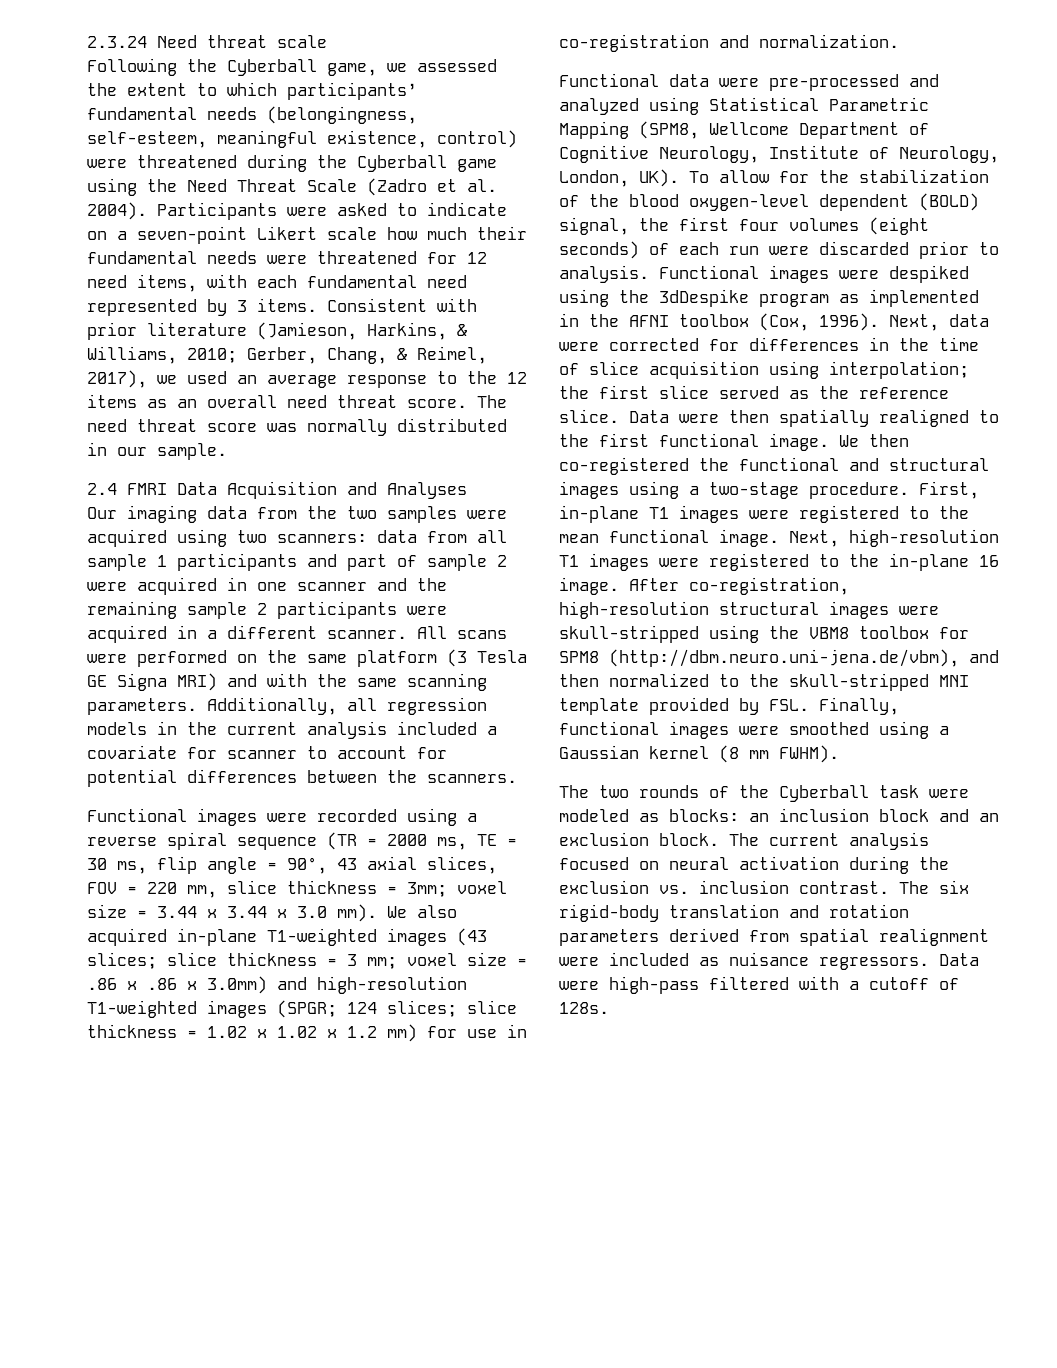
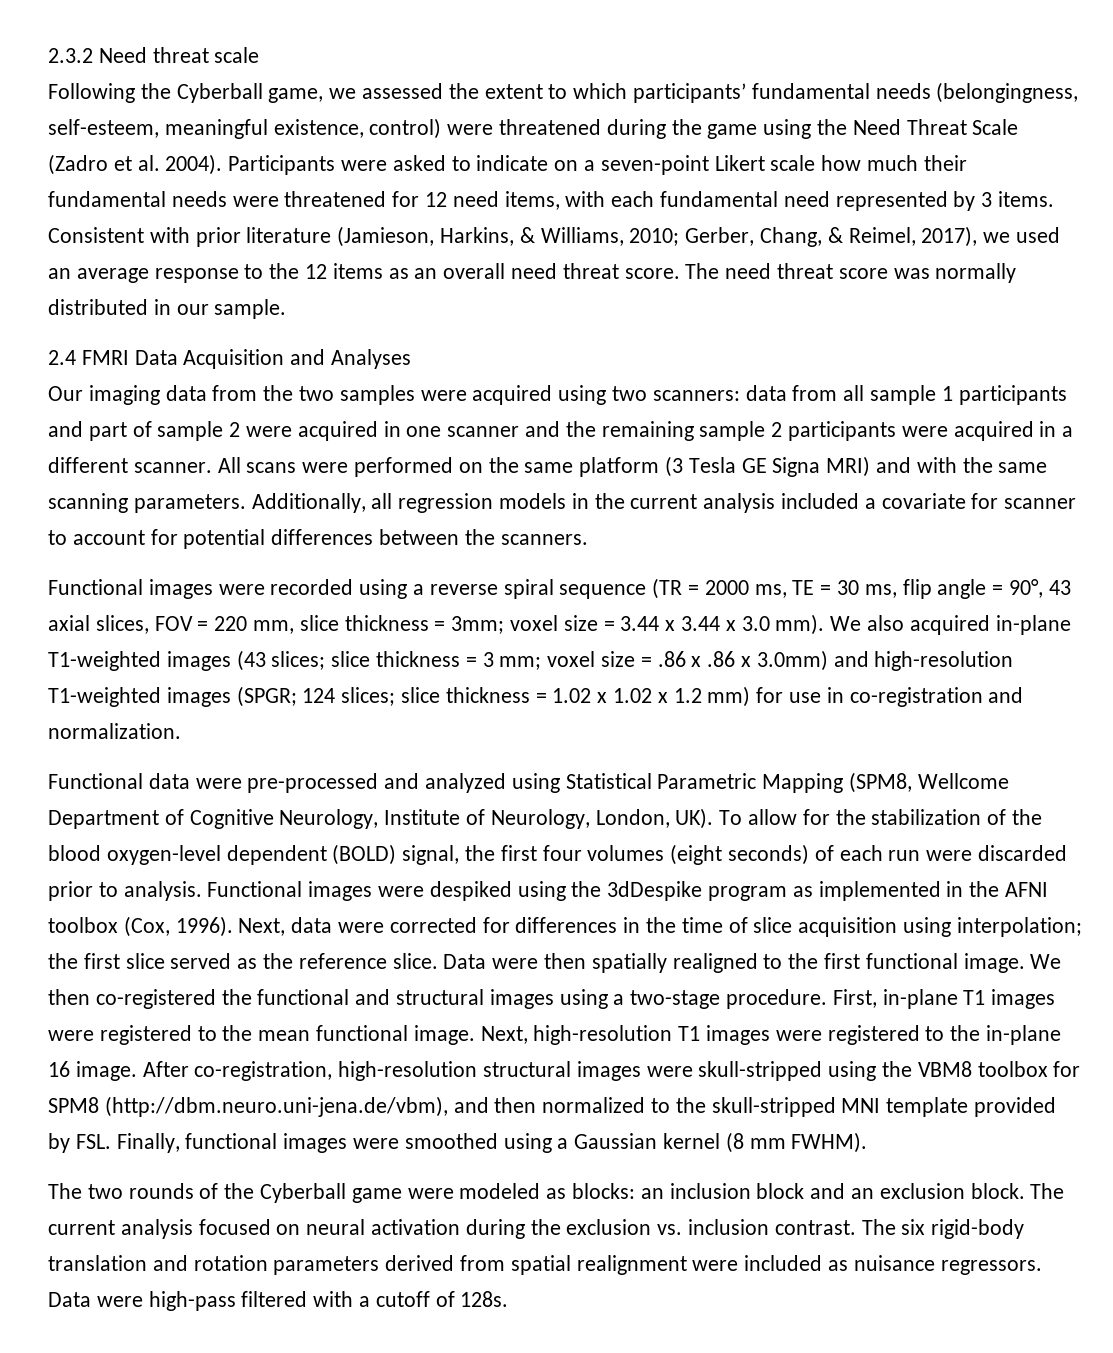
- 2.3.24 Need threat scale
+ 2.3.2 Need threat scale
- Following the Cyberball game, we assessed the extent to which participants’ fundamental needs (belongingness, self-esteem, meaningful existence, control) were threatened during the Cyberball game using the Need Threat Scale (Zadro et al. 2004).
+ Following the Cyberball game, we assessed the extent to which participants’ fundamental needs (belongingness, self-esteem, meaningful existence, control) were threatened during the game using the Need Threat Scale (Zadro et al. 2004).
- The two rounds of the Cyberball task were modeled as blocks: an inclusion block and an exclusion block.
+ The two rounds of the Cyberball game were modeled as blocks: an inclusion block and an exclusion block.

